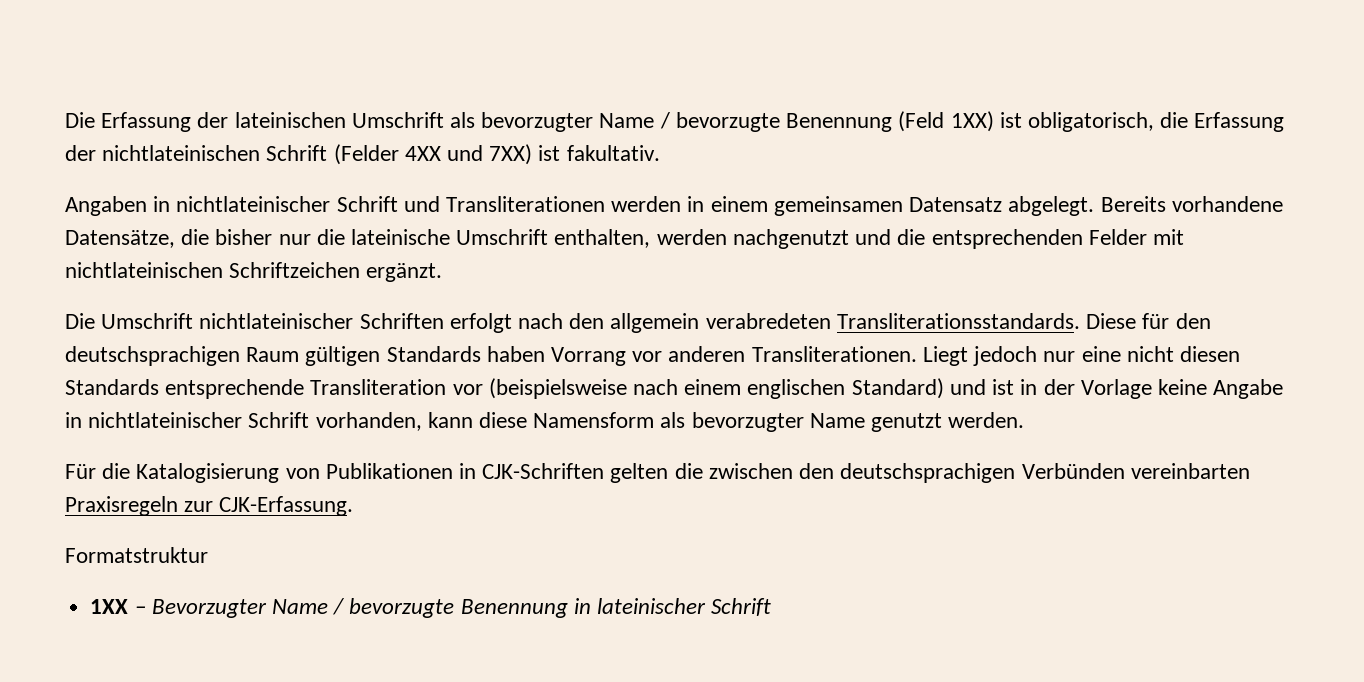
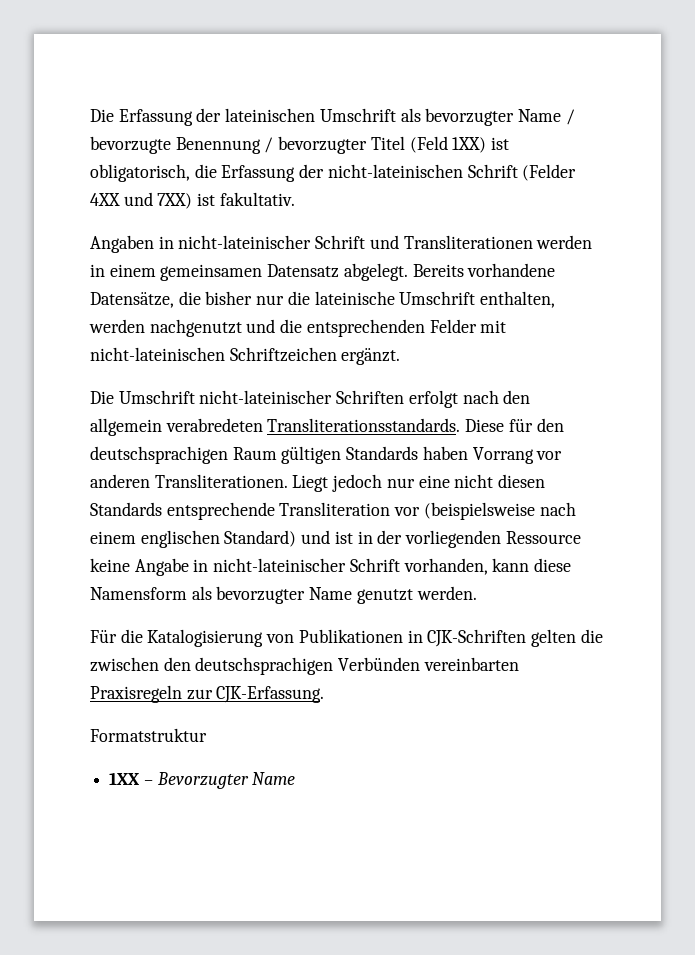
- Die Erfassung der lateinischen Umschrift als bevorzugter Name / bevorzugte Benennung (Feld 1XX) ist obligatorisch, die Erfassung der nichtlateinischen Schrift (Felder 4XX und 7XX) ist fakultativ.
+ Die Erfassung der lateinischen Umschrift als bevorzugter Name / bevorzugte Benennung / bevorzugter Titel (Feld 1XX) ist obligatorisch, die Erfassung der nicht-lateinischen Schrift (Felder 4XX und 7XX) ist fakultativ.
- Angaben in nichtlateinischer Schrift und Transliterationen werden in einem gemeinsamen Datensatz abgelegt.
+ Angaben in nicht-lateinischer Schrift und Transliterationen werden in einem gemeinsamen Datensatz abgelegt.
- Bereits vorhandene Datensätze, die bisher nur die lateinische Umschrift enthalten, werden nachgenutzt und die entsprechenden Felder mit nichtlateinischen Schriftzeichen ergänzt.
+ Bereits vorhandene Datensätze, die bisher nur die lateinische Umschrift enthalten, werden nachgenutzt und die entsprechenden Felder mit nicht-lateinischen Schriftzeichen ergänzt.
- Die Umschrift nichtlateinischer Schriften erfolgt nach den allgemein verabredeten Transliterationsstandards.
+ Die Umschrift nicht-lateinischer Schriften erfolgt nach den allgemein verabredeten Transliterationsstandards.
- Liegt jedoch nur eine nicht diesen Standards entsprechende Transliteration vor (beispielsweise nach einem englischen Standard) und ist in der Vorlage keine Angabe in nichtlateinischer Schrift vorhanden, kann diese Namensform als bevorzugter Name genutzt werden.
+ Liegt jedoch nur eine nicht diesen Standards entsprechende Transliteration vor (beispielsweise nach einem englischen Standard) und ist in der vorliegenden Ressource keine Angabe in nicht-lateinischer Schrift vorhanden, kann diese Namensform als bevorzugter Name genutzt werden.
- 1XX – Bevorzugter Name / bevorzugte Benennung in lateinischer Schrift
+ 1XX – Bevorzugter Name

